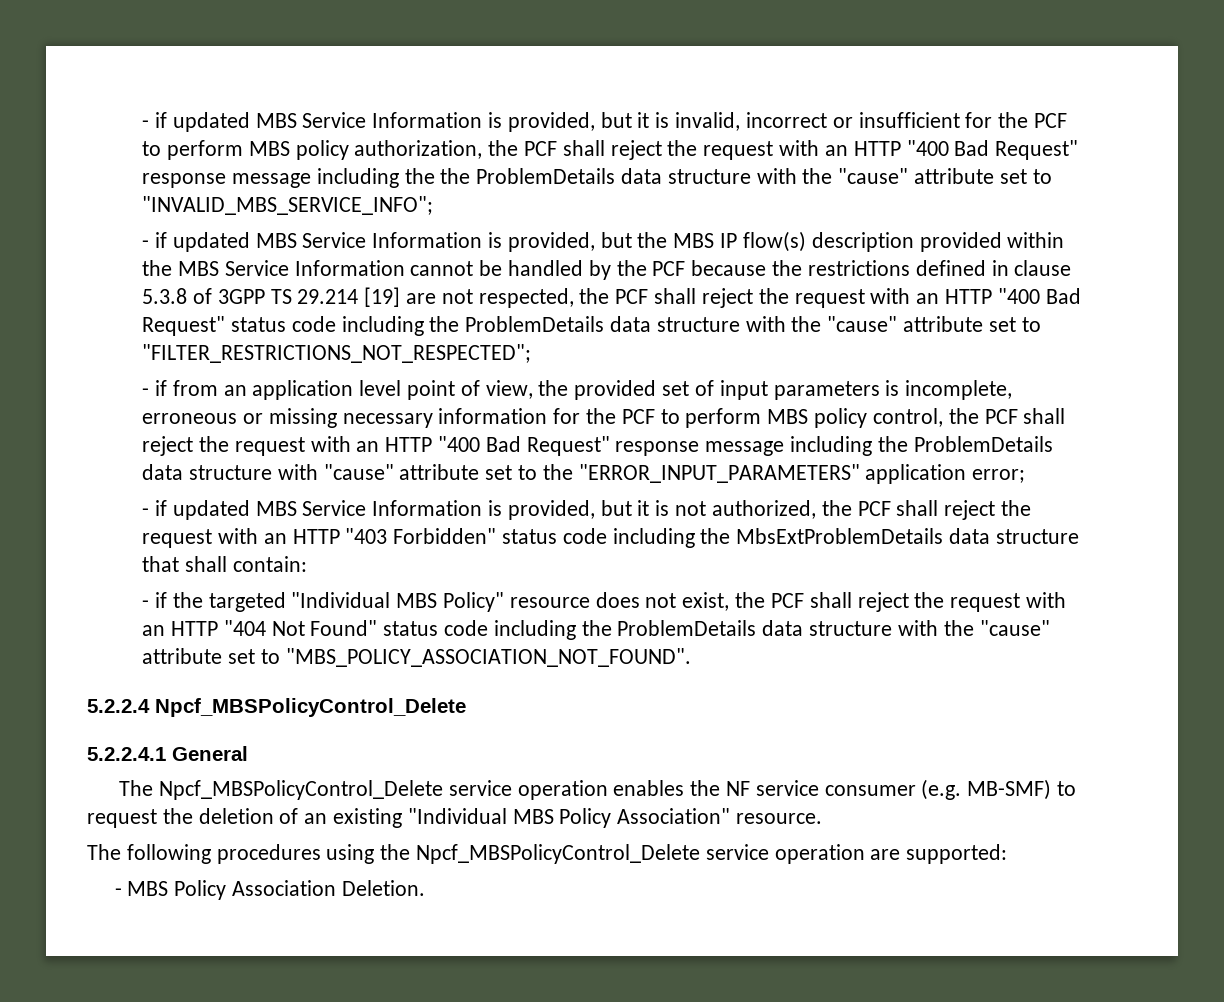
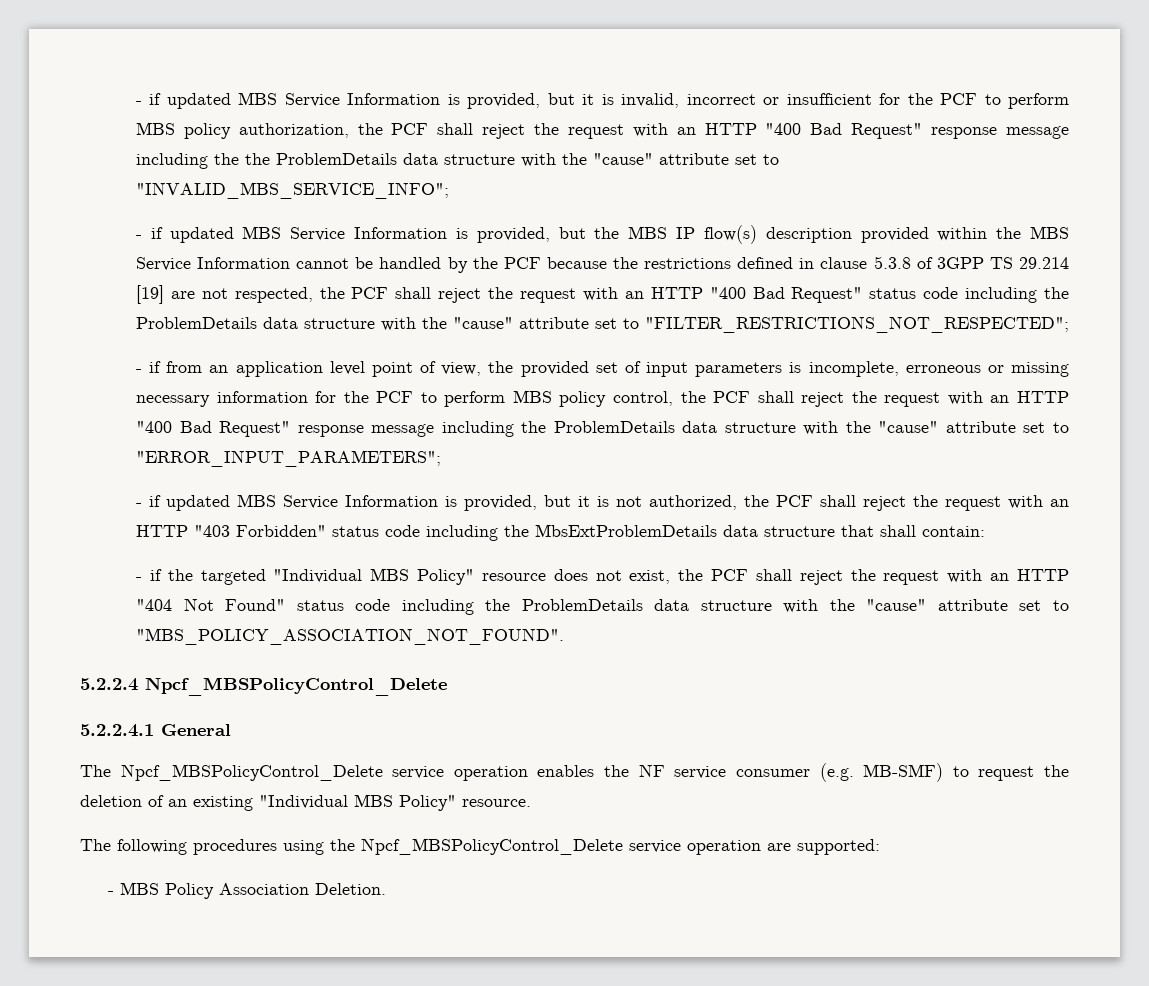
- - if from an application level point of view, the provided set of input parameters is incomplete, erroneous or missing necessary information for the PCF to perform MBS policy control, the PCF shall reject the request with an HTTP "400 Bad Request" response message including the ProblemDetails data structure with "cause" attribute set to the "ERROR_INPUT_PARAMETERS" application error;
+ - if from an application level point of view, the provided set of input parameters is incomplete, erroneous or missing necessary information for the PCF to perform MBS policy control, the PCF shall reject the request with an HTTP "400 Bad Request" response message including the ProblemDetails data structure with the "cause" attribute set to "ERROR_INPUT_PARAMETERS";
- The Npcf_MBSPolicyControl_Delete service operation enables the NF service consumer (e.g. MB-SMF) to request the deletion of an existing "Individual MBS Policy Association" resource.
+ The Npcf_MBSPolicyControl_Delete service operation enables the NF service consumer (e.g. MB-SMF) to request the deletion of an existing "Individual MBS Policy" resource.

